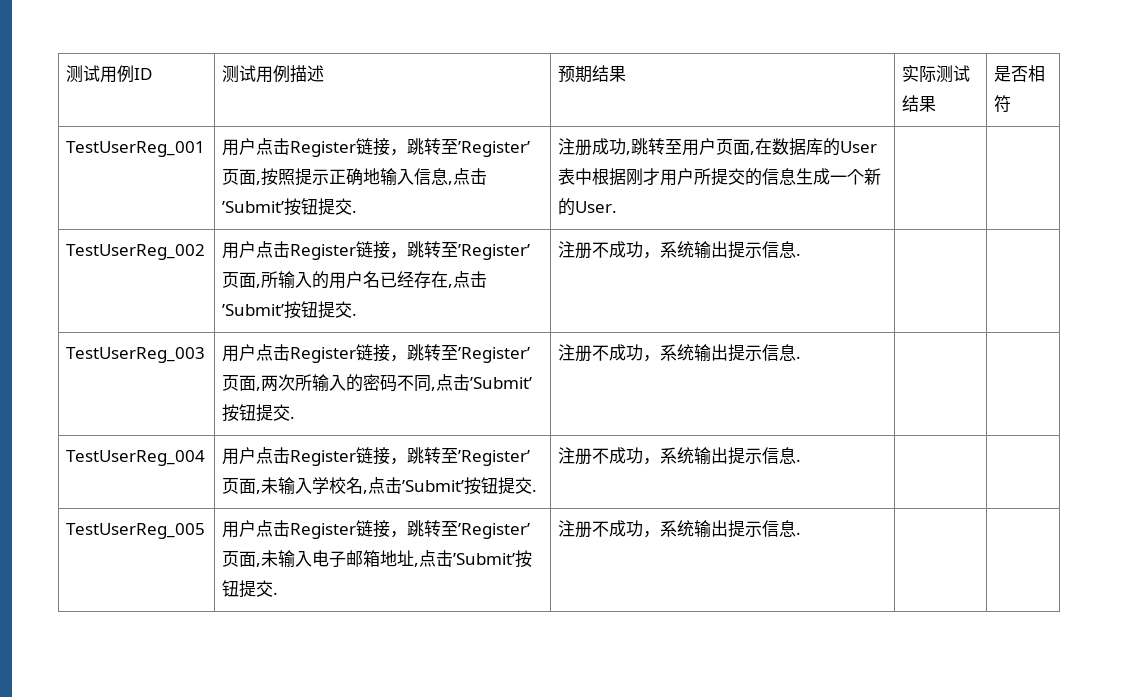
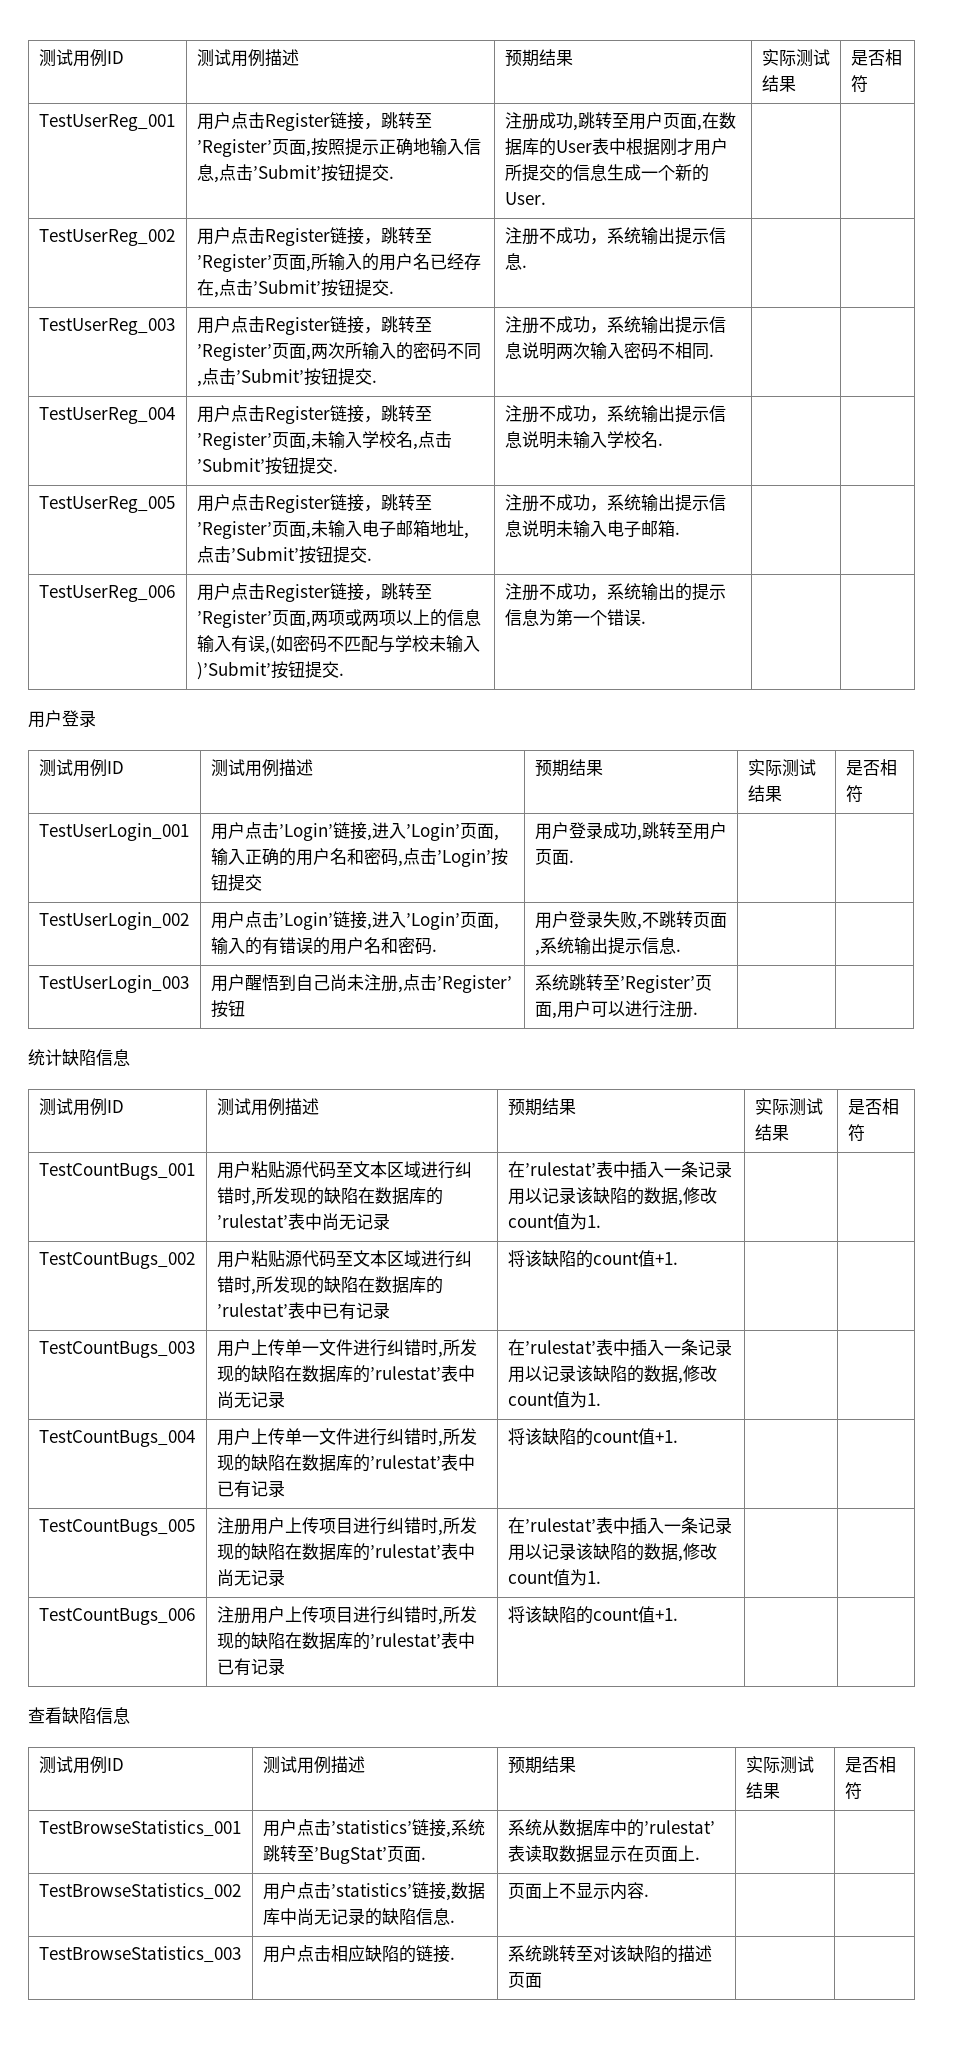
- TestUserReg_003 | 用户点击Register链接，跳转至’Register’页面,两次所输入的密码不同,点击’Submit’按钮提交. | 注册不成功，系统输出提示信息. | |
+ TestUserReg_003 | 用户点击Register链接，跳转至’Register’页面,两次所输入的密码不同,点击’Submit’按钮提交. | 注册不成功，系统输出提示信息说明两次输入密码不相同. | |
- TestUserReg_004 | 用户点击Register链接，跳转至’Register’页面,未输入学校名,点击’Submit’按钮提交. | 注册不成功，系统输出提示信息. | |
+ TestUserReg_004 | 用户点击Register链接，跳转至’Register’页面,未输入学校名,点击’Submit’按钮提交. | 注册不成功，系统输出提示信息说明未输入学校名. | |
- TestUserReg_005 | 用户点击Register链接，跳转至’Register’页面,未输入电子邮箱地址,点击’Submit’按钮提交. | 注册不成功，系统输出提示信息. | |
+ TestUserReg_005 | 用户点击Register链接，跳转至’Register’页面,未输入电子邮箱地址,点击’Submit’按钮提交. | 注册不成功，系统输出提示信息说明未输入电子邮箱. | |
+ TestUserReg_006 | 用户点击Register链接，跳转至’Register’页面,两项或两项以上的信息输入有误,(如密码不匹配与学校未输入)’Submit’按钮提交. | 注册不成功，系统输出的提示信息为第一个错误. | |
+ 用户登录
+ 测试用例ID | 测试用例描述 | 预期结果 | 实际测试结果 | 是否相符
+ TestUserLogin_001 | 用户点击’Login’链接,进入’Login’页面,输入正确的用户名和密码,点击’Login’按钮提交 | 用户登录成功,跳转至用户页面. | |
+ TestUserLogin_002 | 用户点击’Login’链接,进入’Login’页面,输入的有错误的用户名和密码. | 用户登录失败,不跳转页面,系统输出提示信息. | |
+ TestUserLogin_003 | 用户醒悟到自己尚未注册,点击’Register’按钮 | 系统跳转至’Register’页面,用户可以进行注册. | |
+ 统计缺陷信息
+ 测试用例ID | 测试用例描述 | 预期结果 | 实际测试结果 | 是否相符
+ TestCountBugs_001 | 用户粘贴源代码至文本区域进行纠错时,所发现的缺陷在数据库的’rulestat’表中尚无记录 | 在’rulestat’表中插入一条记录用以记录该缺陷的数据,修改count值为1. | |
+ TestCountBugs_002 | 用户粘贴源代码至文本区域进行纠错时,所发现的缺陷在数据库的’rulestat’表中已有记录 | 将该缺陷的count值+1. | |
+ TestCountBugs_003 | 用户上传单一文件进行纠错时,所发现的缺陷在数据库的’rulestat’表中尚无记录 | 在’rulestat’表中插入一条记录用以记录该缺陷的数据,修改count值为1. | |
+ TestCountBugs_004 | 用户上传单一文件进行纠错时,所发现的缺陷在数据库的’rulestat’表中已有记录 | 将该缺陷的count值+1. | |
+ TestCountBugs_005 | 注册用户上传项目进行纠错时,所发现的缺陷在数据库的’rulestat’表中尚无记录 | 在’rulestat’表中插入一条记录用以记录该缺陷的数据,修改count值为1. | |
+ TestCountBugs_006 | 注册用户上传项目进行纠错时,所发现的缺陷在数据库的’rulestat’表中已有记录 | 将该缺陷的count值+1. | |
+ 查看缺陷信息
+ 测试用例ID | 测试用例描述 | 预期结果 | 实际测试结果 | 是否相符
+ TestBrowseStatistics_001 | 用户点击’statistics’链接,系统跳转至’BugStat’页面. | 系统从数据库中的’rulestat’表读取数据显示在页面上. | |
+ TestBrowseStatistics_002 | 用户点击’statistics’链接,数据库中尚无记录的缺陷信息. | 页面上不显示内容. | |
+ TestBrowseStatistics_003 | 用户点击相应缺陷的链接. | 系统跳转至对该缺陷的描述页面 | |

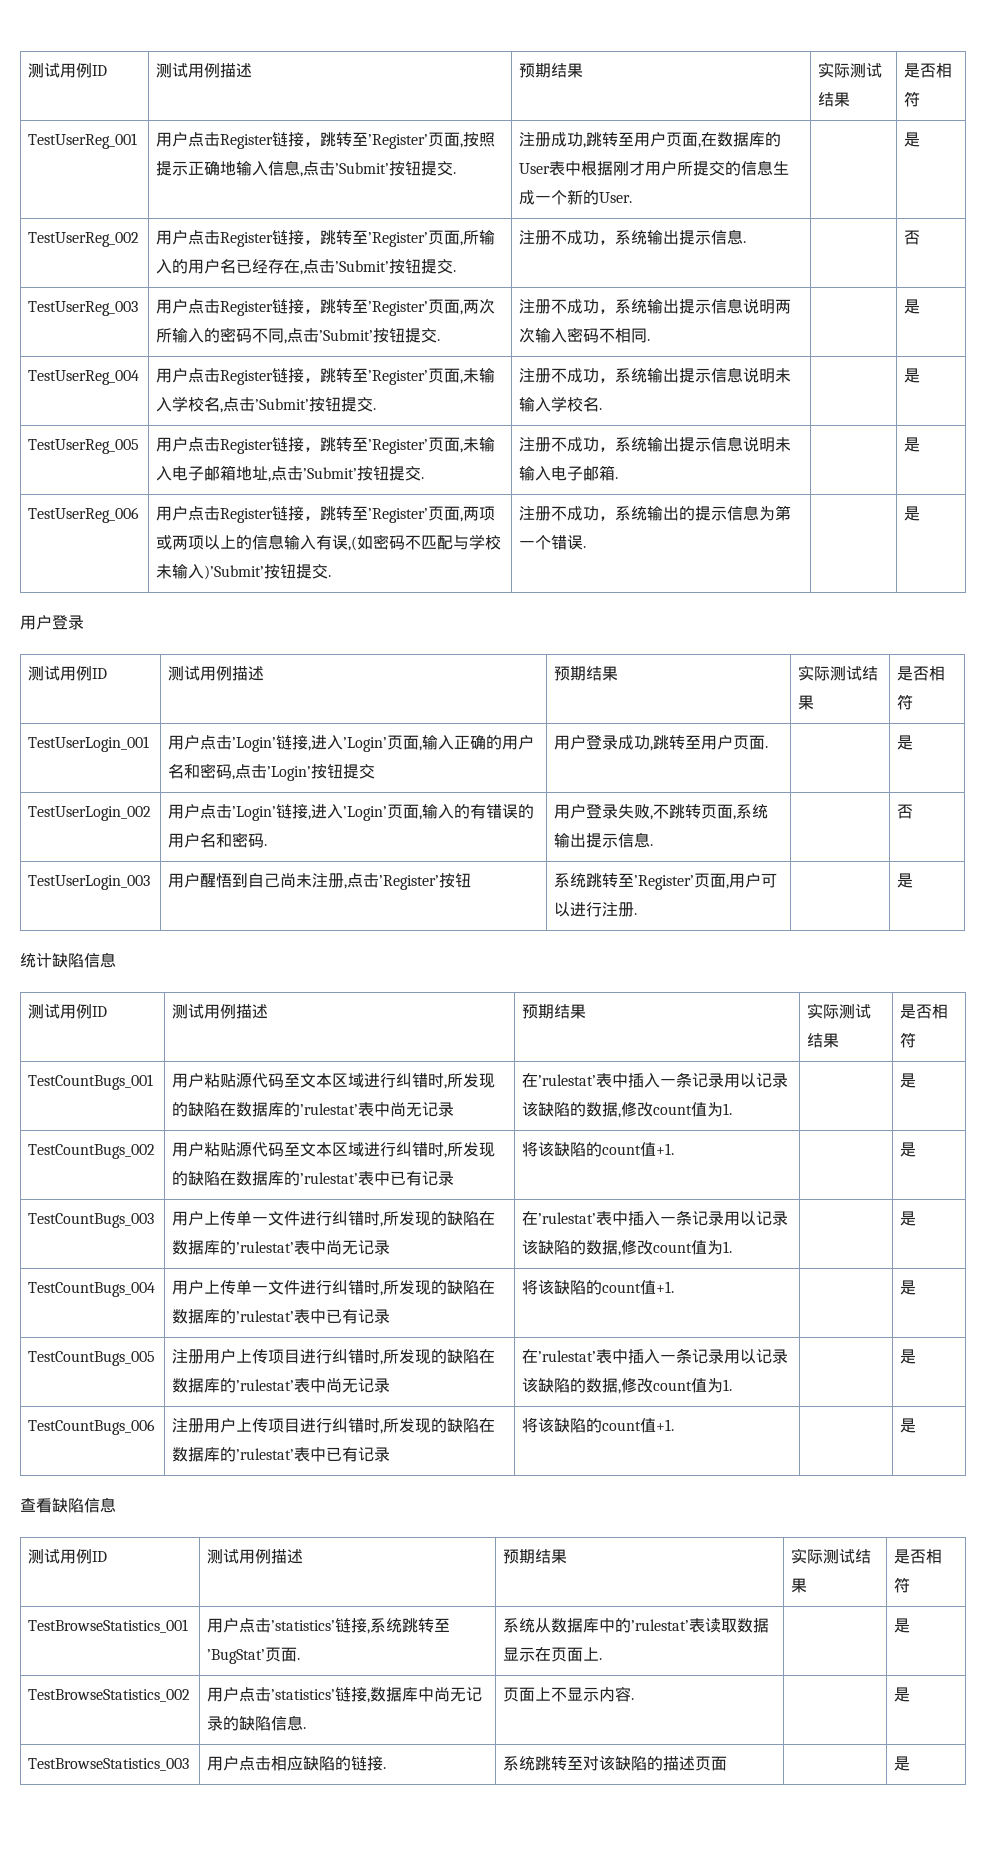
- 注册成功,跳转至用户页面,在数据库的User表中根据刚才用户所提交的信息生成一个新的User.
+ 注册成功,跳转至用户页面,在数据库的User表中根据刚才用户所提交的信息生成一个新的User. | | 是
- TestUserReg_002 | 用户点击Register链接，跳转至’Register’页面,所输入的用户名已经存在,点击’Submit’按钮提交. | 注册不成功，系统输出提示信息. | |
+ TestUserReg_002 | 用户点击Register链接，跳转至’Register’页面,所输入的用户名已经存在,点击’Submit’按钮提交. | 注册不成功，系统输出提示信息. | | 否
- TestUserReg_003 | 用户点击Register链接，跳转至’Register’页面,两次所输入的密码不同,点击’Submit’按钮提交. | 注册不成功，系统输出提示信息说明两次输入密码不相同. | |
+ TestUserReg_003 | 用户点击Register链接，跳转至’Register’页面,两次所输入的密码不同,点击’Submit’按钮提交. | 注册不成功，系统输出提示信息说明两次输入密码不相同. | | 是
- TestUserReg_004 | 用户点击Register链接，跳转至’Register’页面,未输入学校名,点击’Submit’按钮提交. | 注册不成功，系统输出提示信息说明未输入学校名. | |
+ TestUserReg_004 | 用户点击Register链接，跳转至’Register’页面,未输入学校名,点击’Submit’按钮提交. | 注册不成功，系统输出提示信息说明未输入学校名. | | 是
- TestUserReg_005 | 用户点击Register链接，跳转至’Register’页面,未输入电子邮箱地址,点击’Submit’按钮提交. | 注册不成功，系统输出提示信息说明未输入电子邮箱. | |
+ TestUserReg_005 | 用户点击Register链接，跳转至’Register’页面,未输入电子邮箱地址,点击’Submit’按钮提交. | 注册不成功，系统输出提示信息说明未输入电子邮箱. | | 是
- TestUserReg_006 | 用户点击Register链接，跳转至’Register’页面,两项或两项以上的信息输入有误,(如密码不匹配与学校未输入)’Submit’按钮提交. | 注册不成功，系统输出的提示信息为第一个错误. | |
+ TestUserReg_006 | 用户点击Register链接，跳转至’Register’页面,两项或两项以上的信息输入有误,(如密码不匹配与学校未输入)’Submit’按钮提交. | 注册不成功，系统输出的提示信息为第一个错误. | | 是
- TestUserLogin_001 | 用户点击’Login’链接,进入’Login’页面,输入正确的用户名和密码,点击’Login’按钮提交 | 用户登录成功,跳转至用户页面. | |
+ TestUserLogin_001 | 用户点击’Login’链接,进入’Login’页面,输入正确的用户名和密码,点击’Login’按钮提交 | 用户登录成功,跳转至用户页面. | | 是
- TestUserLogin_002 | 用户点击’Login’链接,进入’Login’页面,输入的有错误的用户名和密码. | 用户登录失败,不跳转页面,系统输出提示信息. | |
+ TestUserLogin_002 | 用户点击’Login’链接,进入’Login’页面,输入的有错误的用户名和密码. | 用户登录失败,不跳转页面,系统输出提示信息. | | 否
- TestUserLogin_003 | 用户醒悟到自己尚未注册,点击’Register’按钮 | 系统跳转至’Register’页面,用户可以进行注册. | |
+ TestUserLogin_003 | 用户醒悟到自己尚未注册,点击’Register’按钮 | 系统跳转至’Register’页面,用户可以进行注册. | | 是
- TestCountBugs_001 | 用户粘贴源代码至文本区域进行纠错时,所发现的缺陷在数据库的’rulestat’表中尚无记录 | 在’rulestat’表中插入一条记录用以记录该缺陷的数据,修改count值为1. | |
+ TestCountBugs_001 | 用户粘贴源代码至文本区域进行纠错时,所发现的缺陷在数据库的’rulestat’表中尚无记录 | 在’rulestat’表中插入一条记录用以记录该缺陷的数据,修改count值为1. | | 是
- TestCountBugs_002 | 用户粘贴源代码至文本区域进行纠错时,所发现的缺陷在数据库的’rulestat’表中已有记录 | 将该缺陷的count值+1. | |
+ TestCountBugs_002 | 用户粘贴源代码至文本区域进行纠错时,所发现的缺陷在数据库的’rulestat’表中已有记录 | 将该缺陷的count值+1. | | 是
- TestCountBugs_003 | 用户上传单一文件进行纠错时,所发现的缺陷在数据库的’rulestat’表中尚无记录 | 在’rulestat’表中插入一条记录用以记录该缺陷的数据,修改count值为1. | |
+ TestCountBugs_003 | 用户上传单一文件进行纠错时,所发现的缺陷在数据库的’rulestat’表中尚无记录 | 在’rulestat’表中插入一条记录用以记录该缺陷的数据,修改count值为1. | | 是
- TestCountBugs_004 | 用户上传单一文件进行纠错时,所发现的缺陷在数据库的’rulestat’表中已有记录 | 将该缺陷的count值+1. | |
+ TestCountBugs_004 | 用户上传单一文件进行纠错时,所发现的缺陷在数据库的’rulestat’表中已有记录 | 将该缺陷的count值+1. | | 是
- TestCountBugs_005 | 注册用户上传项目进行纠错时,所发现的缺陷在数据库的’rulestat’表中尚无记录 | 在’rulestat’表中插入一条记录用以记录该缺陷的数据,修改count值为1. | |
+ TestCountBugs_005 | 注册用户上传项目进行纠错时,所发现的缺陷在数据库的’rulestat’表中尚无记录 | 在’rulestat’表中插入一条记录用以记录该缺陷的数据,修改count值为1. | | 是
- TestCountBugs_006 | 注册用户上传项目进行纠错时,所发现的缺陷在数据库的’rulestat’表中已有记录 | 将该缺陷的count值+1. | |
+ TestCountBugs_006 | 注册用户上传项目进行纠错时,所发现的缺陷在数据库的’rulestat’表中已有记录 | 将该缺陷的count值+1. | | 是
- TestBrowseStatistics_001 | 用户点击’statistics’链接,系统跳转至’BugStat’页面. | 系统从数据库中的’rulestat’表读取数据显示在页面上. | |
+ TestBrowseStatistics_001 | 用户点击’statistics’链接,系统跳转至’BugStat’页面. | 系统从数据库中的’rulestat’表读取数据显示在页面上. | | 是
- TestBrowseStatistics_002 | 用户点击’statistics’链接,数据库中尚无记录的缺陷信息. | 页面上不显示内容. | |
+ TestBrowseStatistics_002 | 用户点击’statistics’链接,数据库中尚无记录的缺陷信息. | 页面上不显示内容. | | 是
- TestBrowseStatistics_003 | 用户点击相应缺陷的链接. | 系统跳转至对该缺陷的描述页面 | |
+ TestBrowseStatistics_003 | 用户点击相应缺陷的链接. | 系统跳转至对该缺陷的描述页面 | | 是

